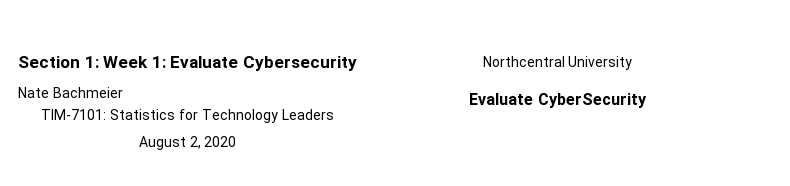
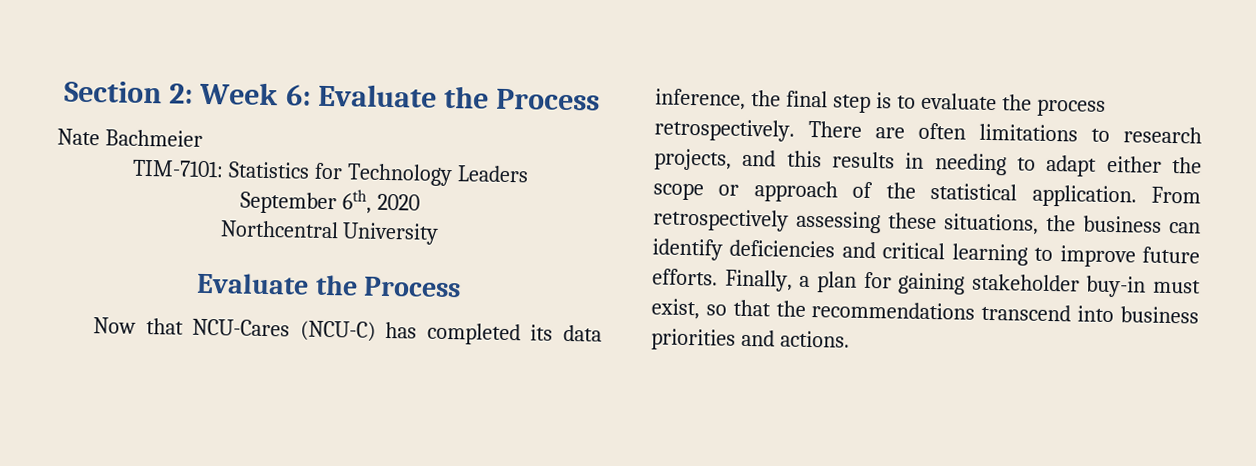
- Section 1: Week 1: Evaluate Cybersecurity
+ Section 2: Week 6: Evaluate the Process
- August 2, 2020
+ September 6th, 2020
  Northcentral University
- Evaluate CyberSecurity
+ Evaluate the Process
+ Now that NCU-Cares (NCU-C) has completed its data inference, the final step is to evaluate the process retrospectively. There are often limitations to research projects, and this results in needing to adapt either the scope or approach of the statistical application. From retrospectively assessing these situations, the business can identify deficiencies and critical learning to improve future efforts. Finally, a plan for gaining stakeholder buy-in must exist, so that the recommendations transcend into business priorities and actions.

